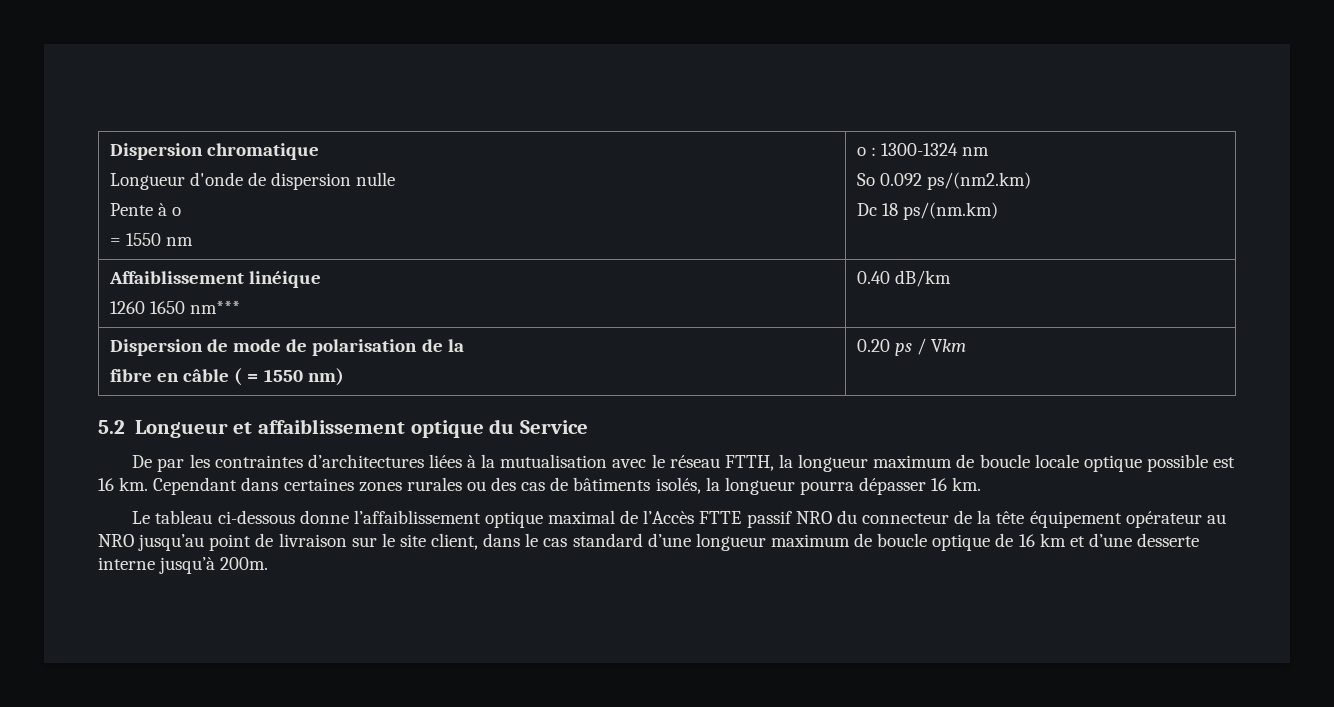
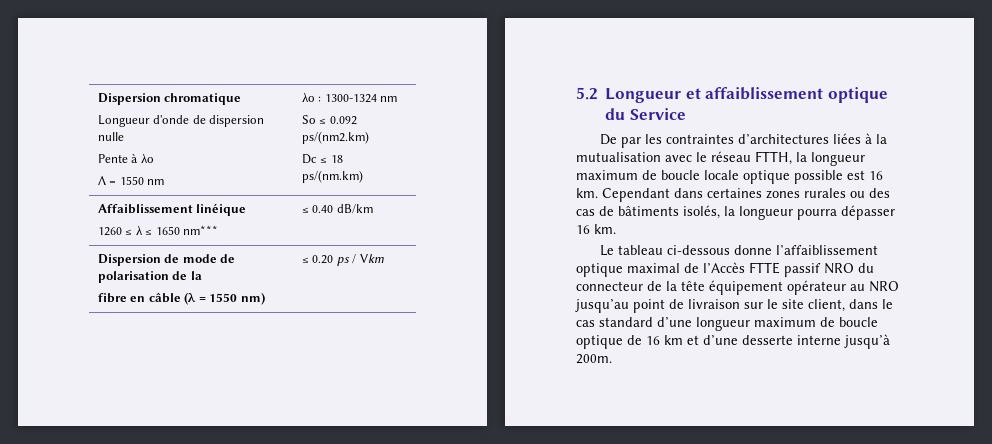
  Dispersion chromatique
  Longueur d'onde de dispersion nulle
- Pente à o
- = 1550 nm | o : 1300-1324 nm
- So 0.092 ps/(nm2.km)
- Dc 18 ps/(nm.km)
+ Pente à λo
+ Λ = 1550 nm | λo : 1300-1324 nm
+ So ≤ 0.092 ps/(nm2.km)
+ Dc ≤ 18 ps/(nm.km)
  Affaiblissement linéique
- 1260 1650 nm*** | 0.40 dB/km
+ 1260 ≤ λ ≤ 1650 nm*** | ≤ 0.40 dB/km
  Dispersion de mode de polarisation de la
- fibre en câble ( = 1550 nm) | 0.20 ps / Vkm
+ fibre en câble (λ = 1550 nm) | ≤ 0.20 ps / Vkm

